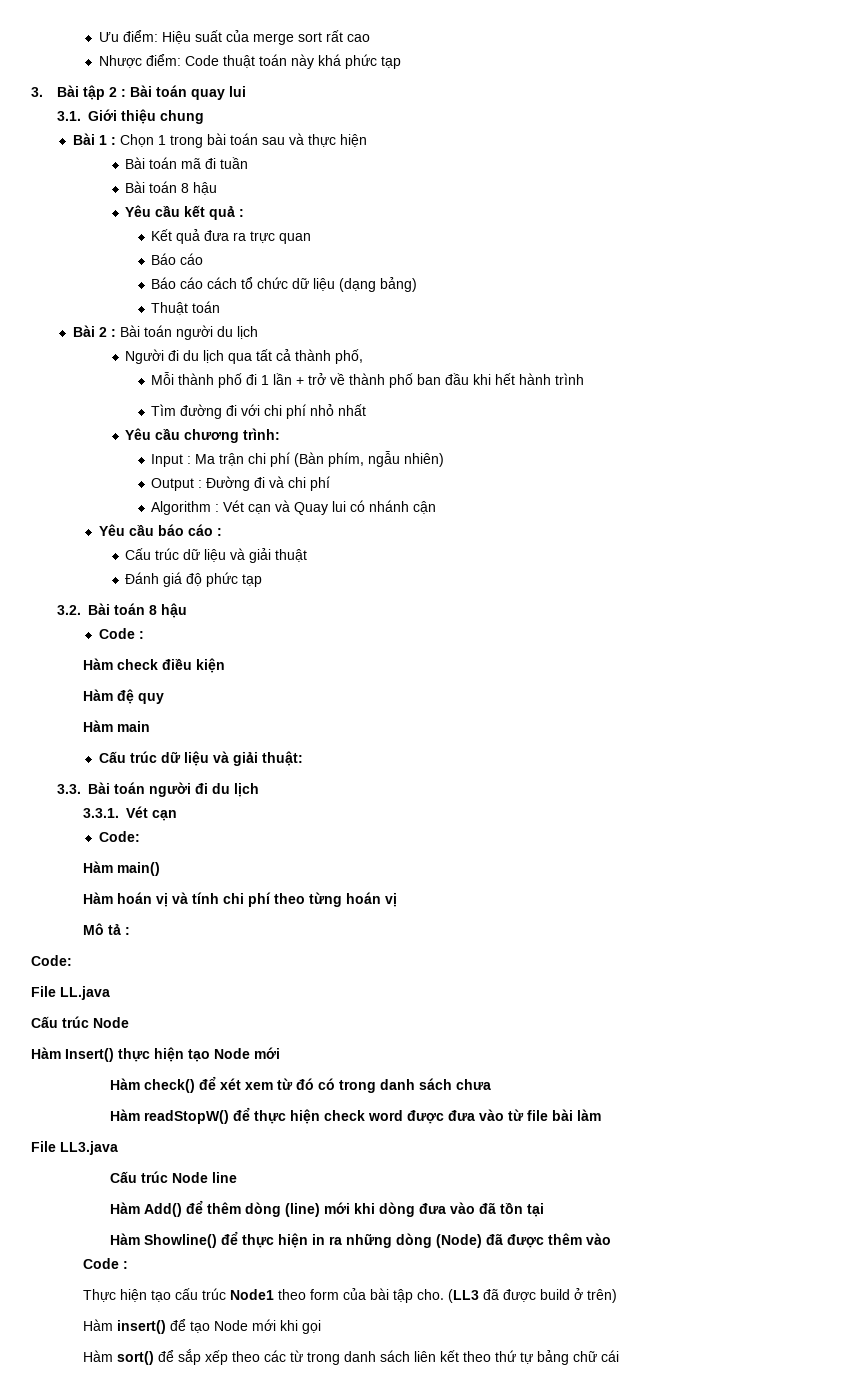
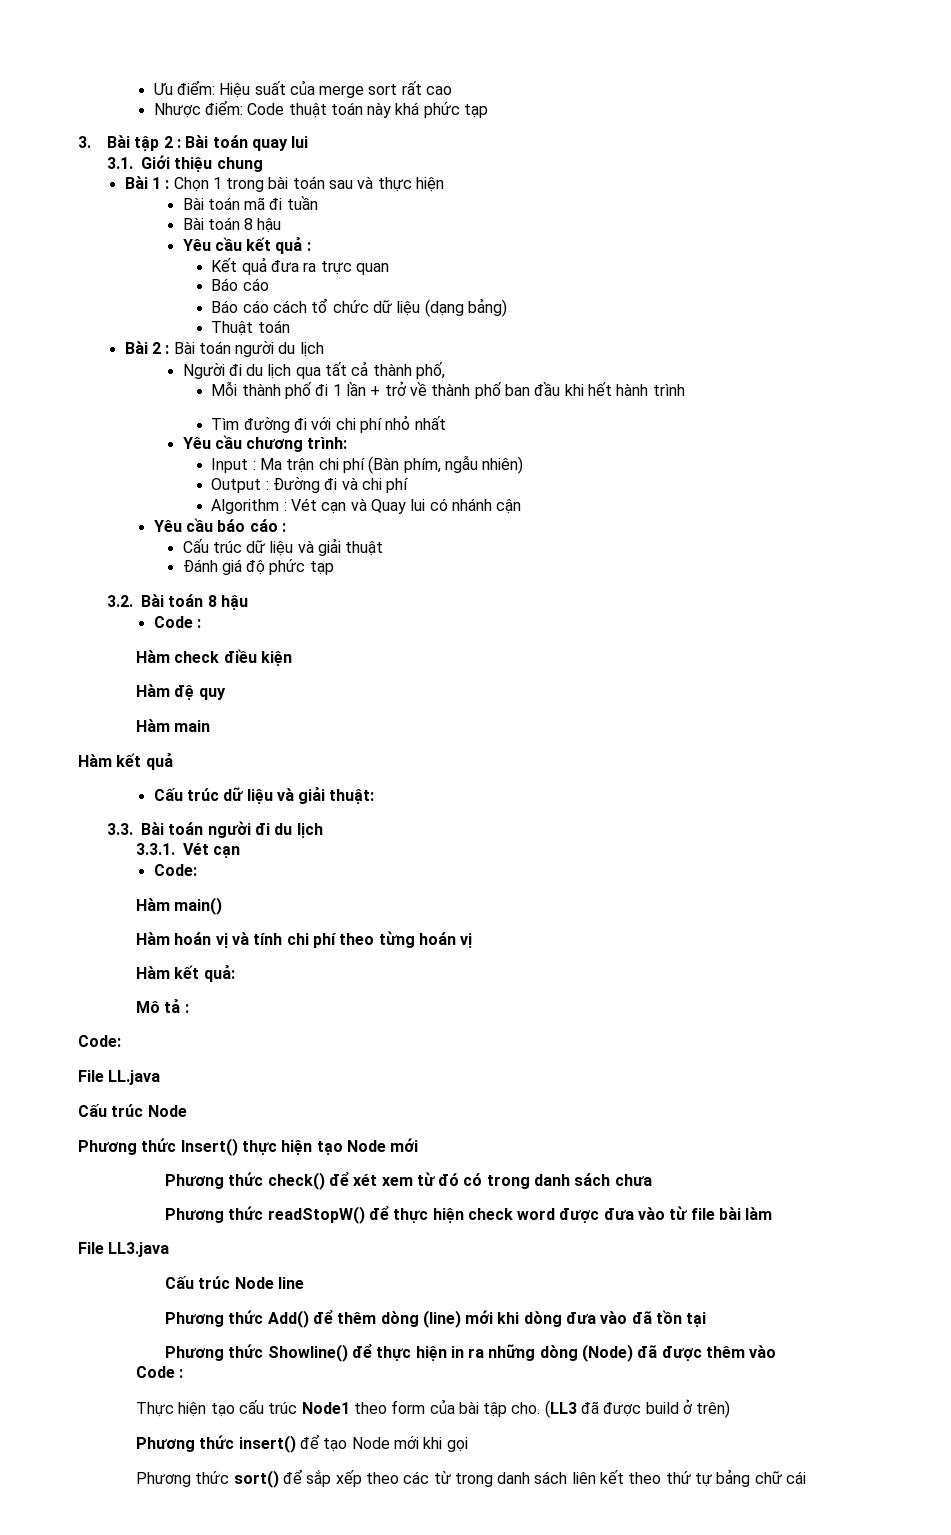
+ Hàm kết quả
+ Hàm kết quả:
- Hàm Insert() thực hiện tạo Node mới
+ Phương thức Insert() thực hiện tạo Node mới
- Hàm check() để xét xem từ đó có trong danh sách chưa
+ Phương thức check() để xét xem từ đó có trong danh sách chưa
- Hàm readStopW() để thực hiện check word được đưa vào từ file bài làm
+ Phương thức readStopW() để thực hiện check word được đưa vào từ file bài làm
- Hàm Add() để thêm dòng (line) mới khi dòng đưa vào đã tồn tại
+ Phương thức Add() để thêm dòng (line) mới khi dòng đưa vào đã tồn tại
- Hàm Showline() để thực hiện in ra những dòng (Node) đã được thêm vào
+ Phương thức Showline() để thực hiện in ra những dòng (Node) đã được thêm vào
- Hàm insert() để tạo Node mới khi gọi
+ Phương thức insert() để tạo Node mới khi gọi
- Hàm sort() để sắp xếp theo các từ trong danh sách liên kết theo thứ tự bảng chữ cái
+ Phương thức sort() để sắp xếp theo các từ trong danh sách liên kết theo thứ tự bảng chữ cái

